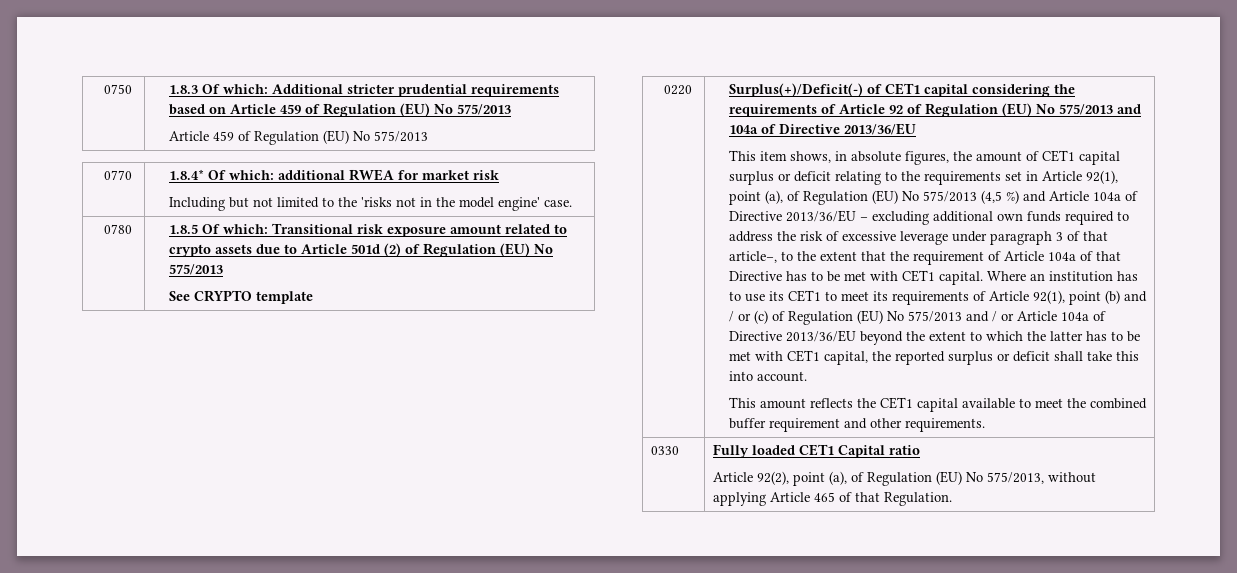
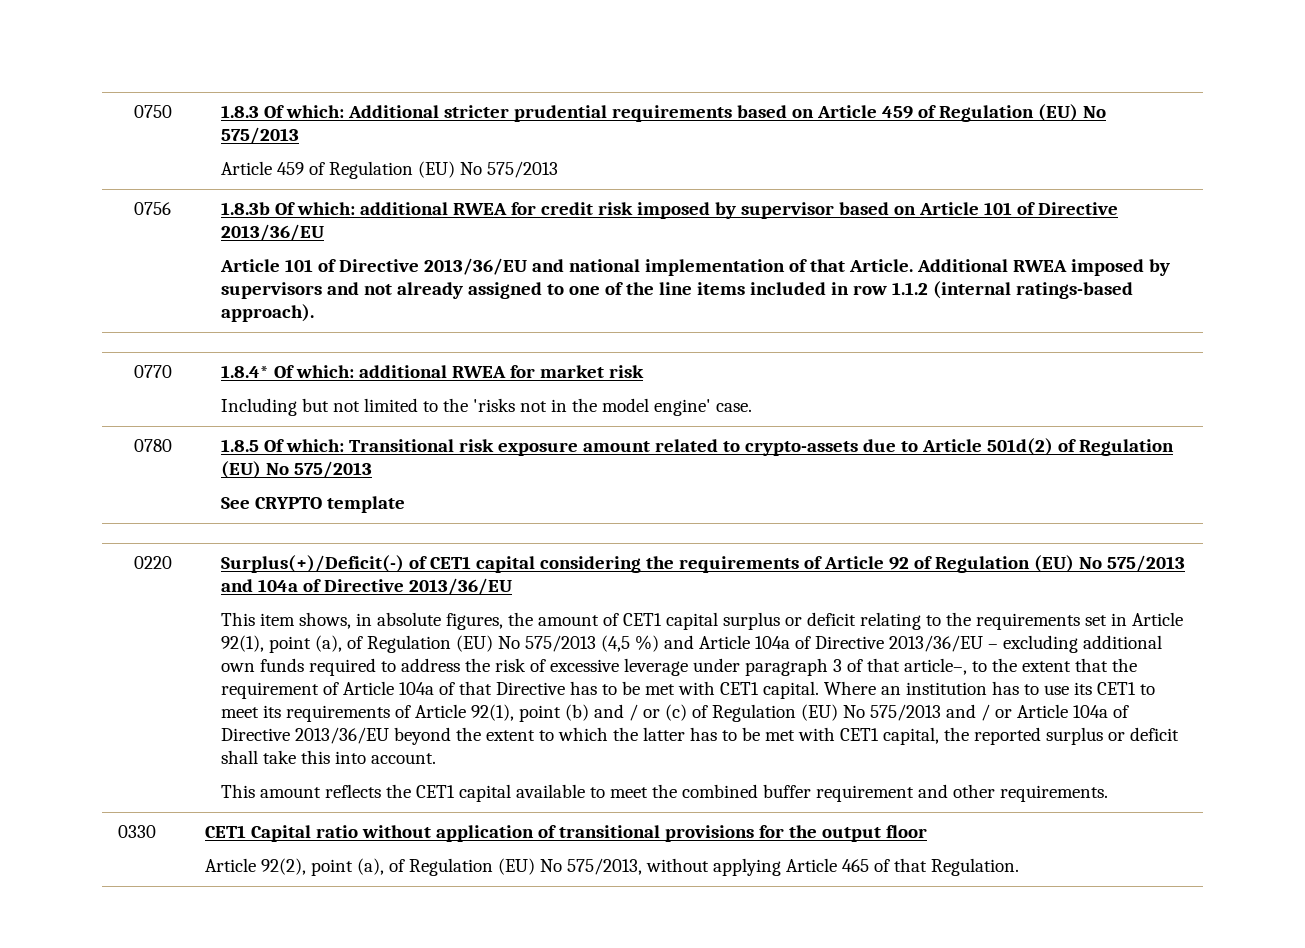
+ 0756 | 1.8.3b Of which: additional RWEA for credit risk imposed by supervisor based on Article 101 of Directive 2013/36/EU
+ Article 101 of Directive 2013/36/EU and national implementation of that Article. Additional RWEA imposed by supervisors and not already assigned to one of the line items included in row 1.1.2 (internal ratings-based approach).
- 0780 | 1.8.5 Of which: Transitional risk exposure amount related to crypto assets due to Article 501d (2) of Regulation (EU) No 575/2013
+ 0780 | 1.8.5 Of which: Transitional risk exposure amount related to crypto-assets due to Article 501d(2) of Regulation (EU) No 575/2013
- 0330 | Fully loaded CET1 Capital ratio
+ 0330 | CET1 Capital ratio without application of transitional provisions for the output floor

